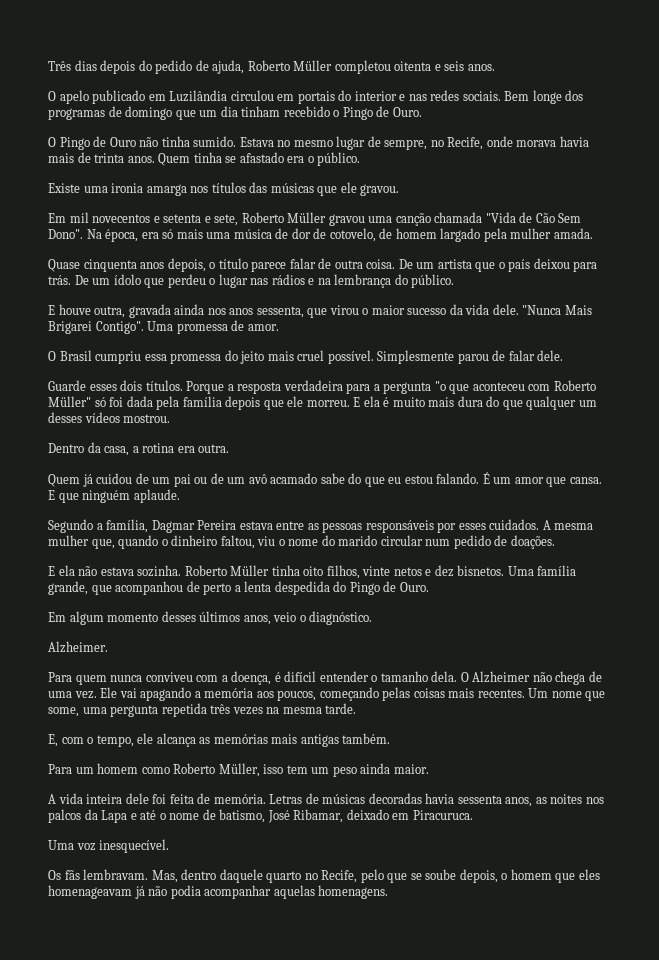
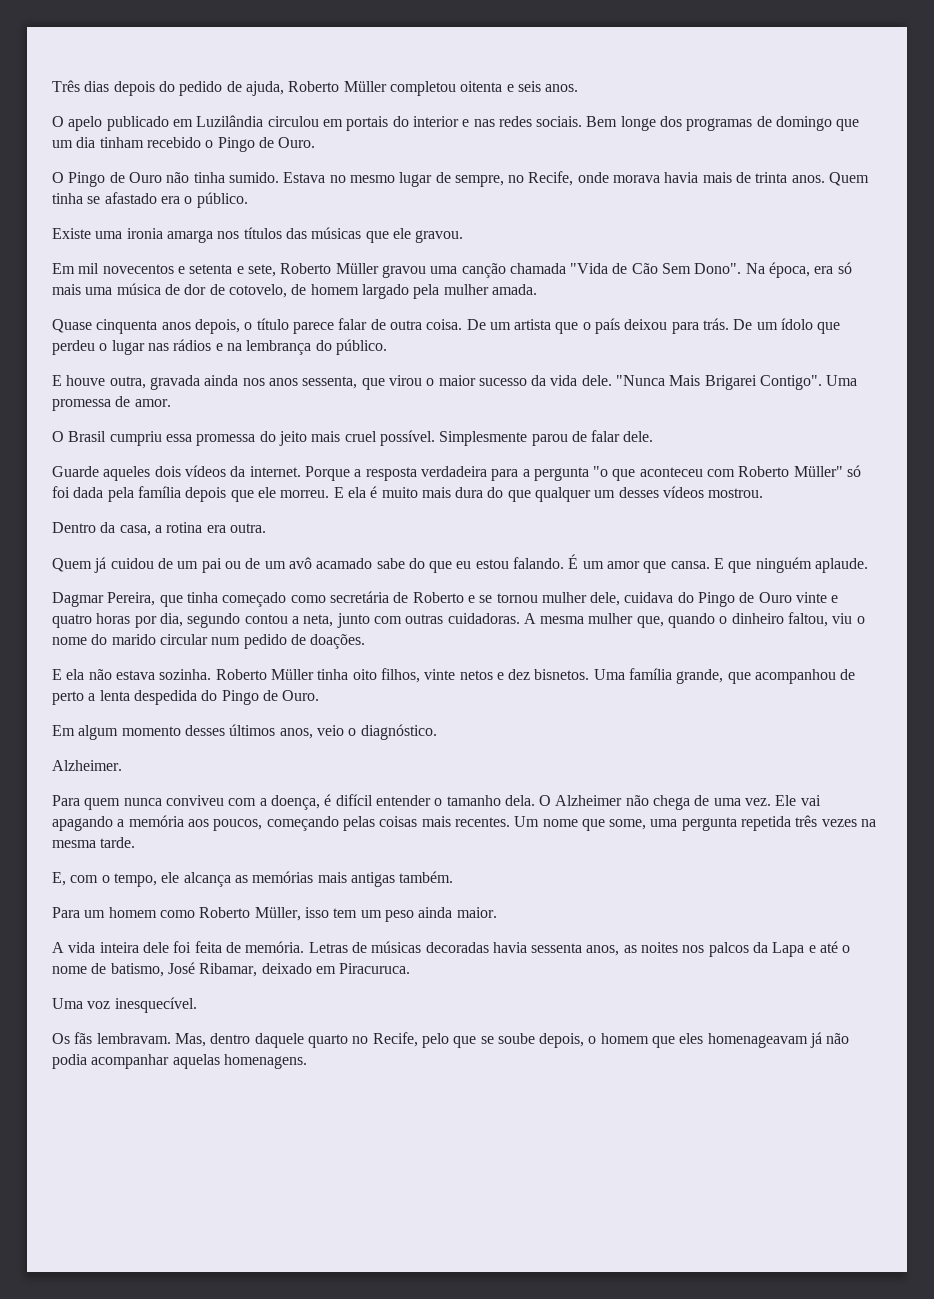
- Guarde esses dois títulos.
+ Guarde aqueles dois vídeos da internet.
- Segundo a família, Dagmar Pereira estava entre as pessoas responsáveis por esses cuidados.
+ Dagmar Pereira, que tinha começado como secretária de Roberto e se tornou mulher dele, cuidava do Pingo de Ouro vinte e quatro horas por dia, segundo contou a neta, junto com outras cuidadoras.

